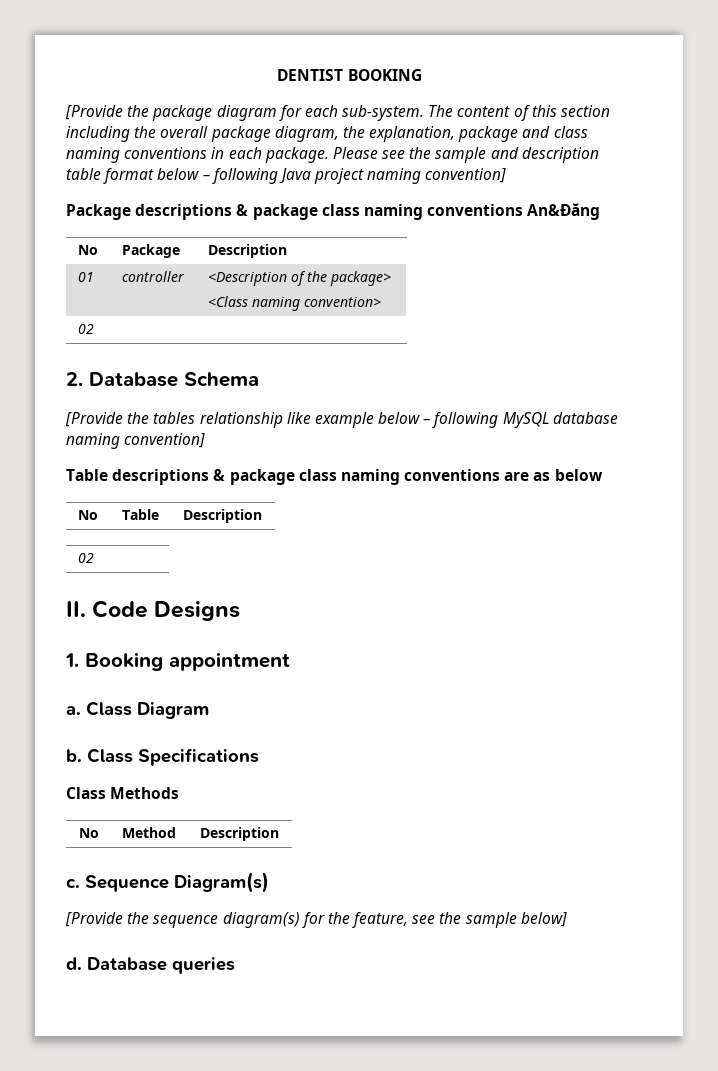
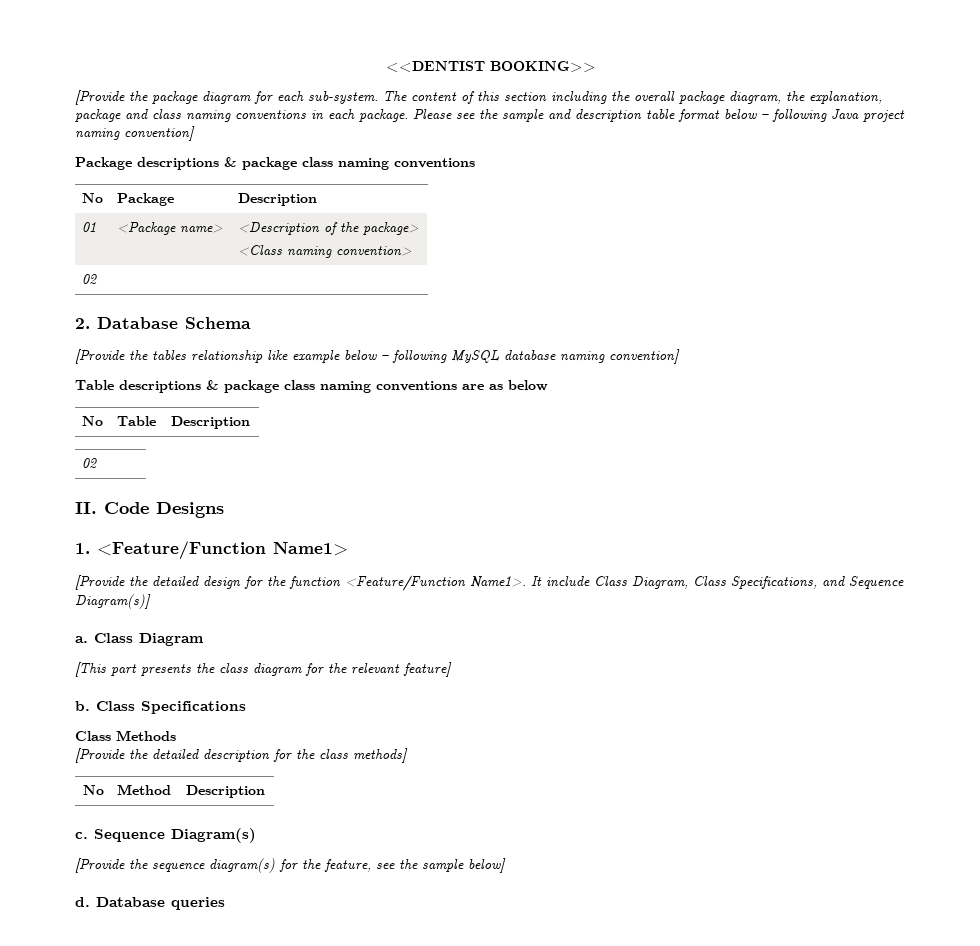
- DENTIST BOOKING
+ <<DENTIST BOOKING>>
- Package descriptions & package class naming conventions An&Đăng
+ Package descriptions & package class naming conventions
- 01 | controller | <Description of the package>
+ 01 | <Package name> | <Description of the package>
- 1. Booking appointment
+ 1. <Feature/Function Name1>
+ [Provide the detailed design for the function <Feature/Function Name1>. It include Class Diagram, Class Specifications, and Sequence Diagram(s)]
  a. Class Diagram
+ [This part presents the class diagram for the relevant feature]
+ [Provide the detailed description for the class methods]

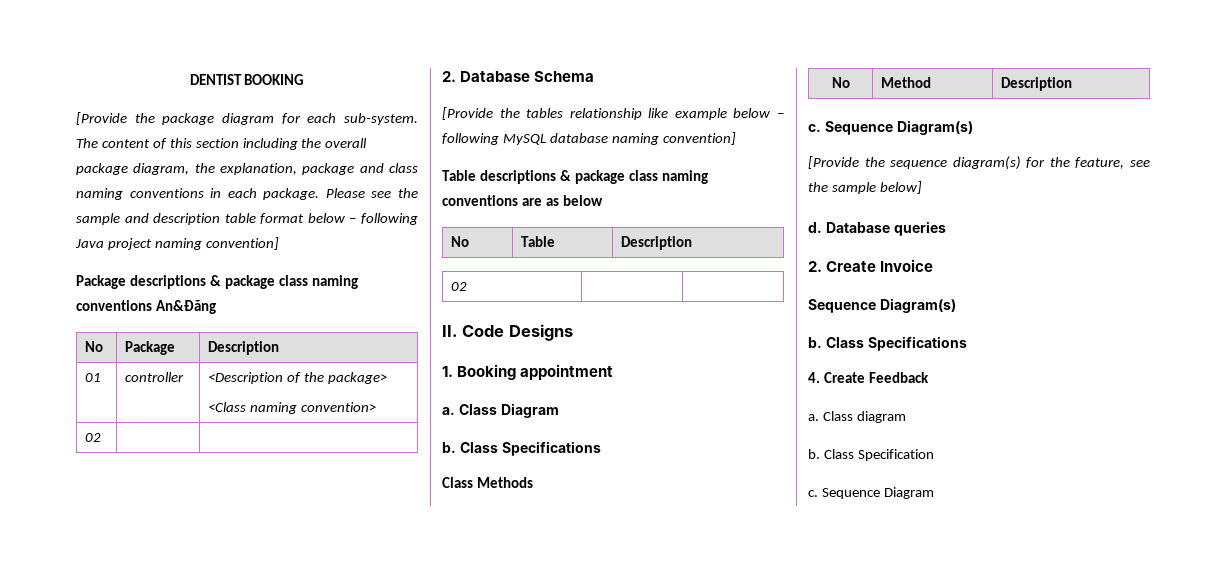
- <<DENTIST BOOKING>>
+ DENTIST BOOKING
- Package descriptions & package class naming conventions
+ Package descriptions & package class naming conventions An&Đăng
- 01 | <Package name> | <Description of the package>
+ 01 | controller | <Description of the package>
- 1. <Feature/Function Name1>
- [Provide the detailed design for the function <Feature/Function Name1>. It include Class Diagram, Class Specifications, and Sequence Diagram(s)]
+ 1. Booking appointment
  a. Class Diagram
- [This part presents the class diagram for the relevant feature]
- [Provide the detailed description for the class methods]
+ 2. Create Invoice
+ Sequence Diagram(s)
+ b. Class Specifications
+ 4. Create Feedback
+ a. Class diagram
+ b. Class Specification
+ c. Sequence Diagram

